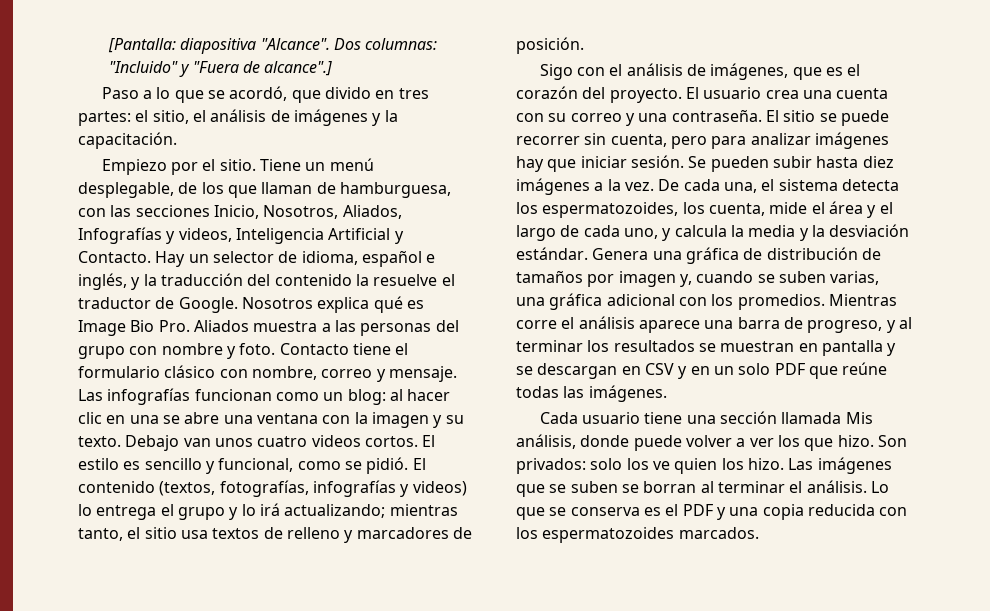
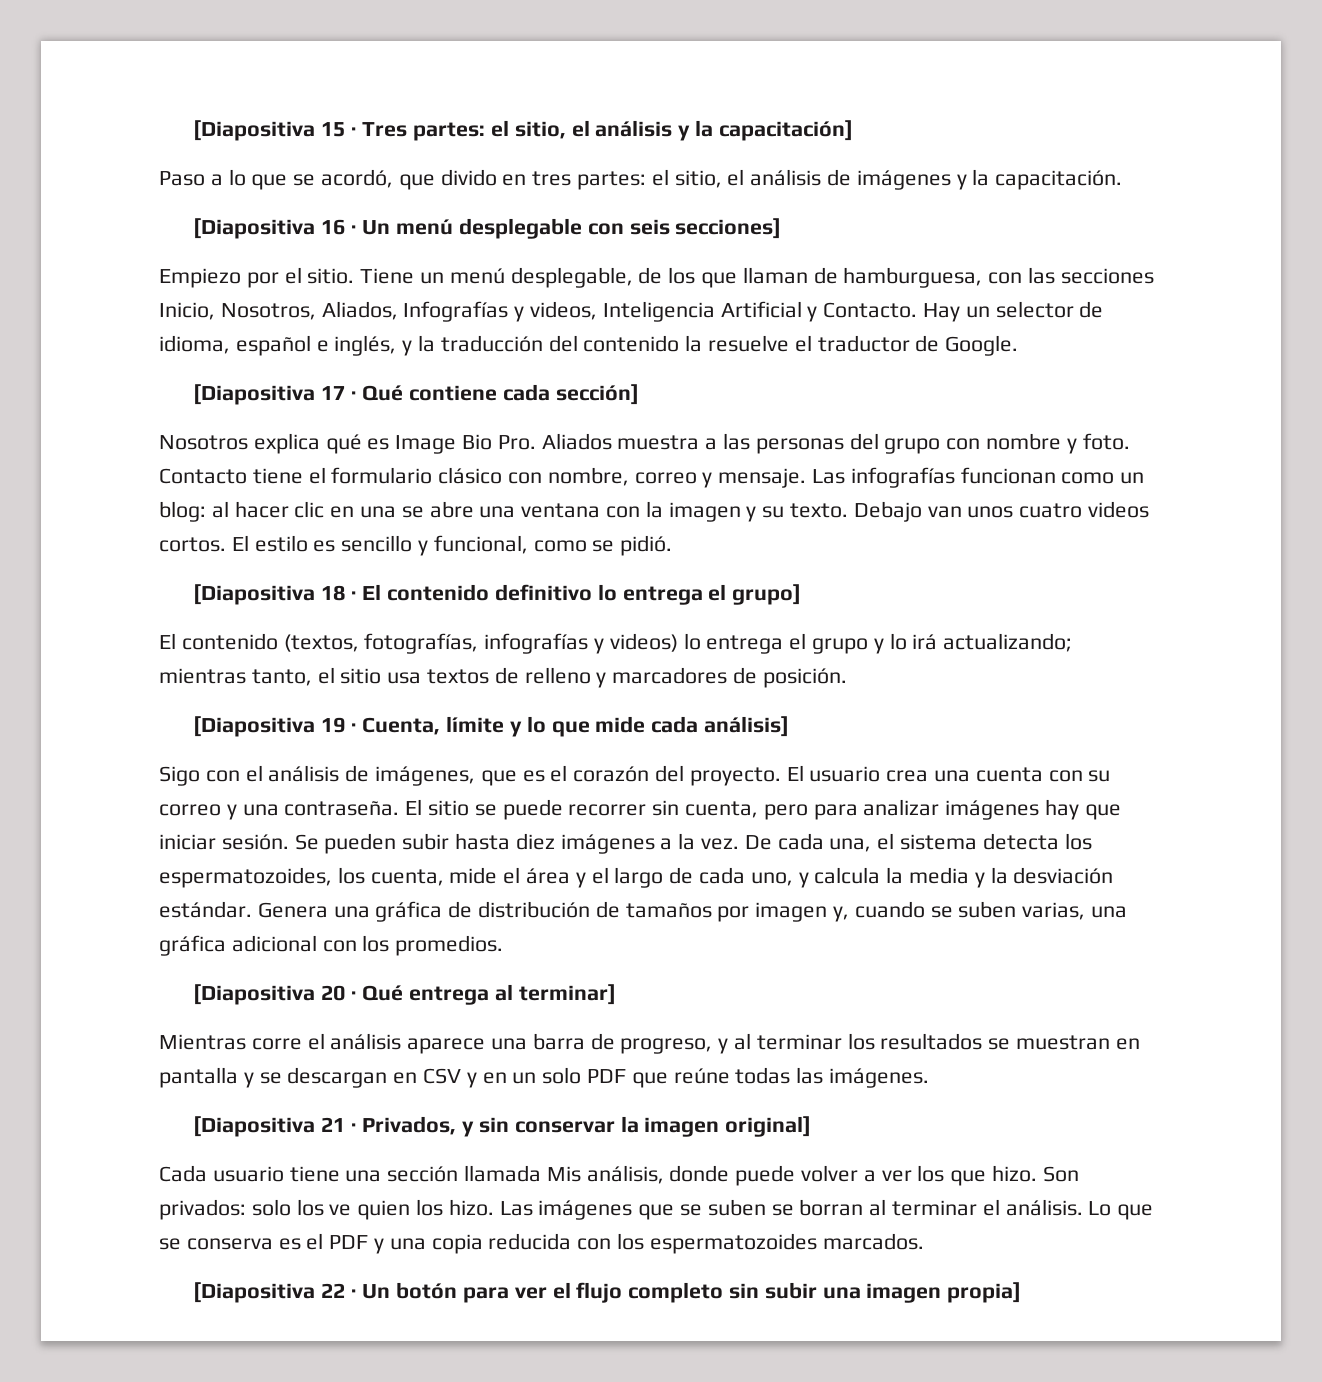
- [Pantalla: diapositiva "Alcance". Dos columnas: "Incluido" y "Fuera de alcance".]
+ [Diapositiva 15 · Tres partes: el sitio, el análisis y la capacitación]
+ [Diapositiva 16 · Un menú desplegable con seis secciones]
- Hay un selector de idioma, español e inglés, y la traducción del contenido la resuelve el traductor de Google. Nosotros explica qué es Image Bio Pro. Aliados muestra a las personas del grupo con nombre y foto.
+ Hay un selector de idioma, español e inglés, y la traducción del contenido la resuelve el traductor de Google.
+ [Diapositiva 17 · Qué contiene cada sección]
+ Nosotros explica qué es Image Bio Pro. Aliados muestra a las personas del grupo con nombre y foto.
- El estilo es sencillo y funcional, como se pidió. El contenido (textos, fotografías, infografías y videos) lo entrega el grupo y lo irá actualizando; mientras tanto, el sitio usa textos de relleno y marcadores de posición.
+ El estilo es sencillo y funcional, como se pidió.
+ [Diapositiva 18 · El contenido definitivo lo entrega el grupo]
+ El contenido (textos, fotografías, infografías y videos) lo entrega el grupo y lo irá actualizando; mientras tanto, el sitio usa textos de relleno y marcadores de posición.
+ [Diapositiva 19 · Cuenta, límite y lo que mide cada análisis]
- Genera una gráfica de distribución de tamaños por imagen y, cuando se suben varias, una gráfica adicional con los promedios. Mientras corre el análisis aparece una barra de progreso, y al terminar los resultados se muestran en pantalla y se descargan en CSV y en un solo PDF que reúne todas las imágenes.
+ Genera una gráfica de distribución de tamaños por imagen y, cuando se suben varias, una gráfica adicional con los promedios.
+ [Diapositiva 20 · Qué entrega al terminar]
+ Mientras corre el análisis aparece una barra de progreso, y al terminar los resultados se muestran en pantalla y se descargan en CSV y en un solo PDF que reúne todas las imágenes.
+ [Diapositiva 21 · Privados, y sin conservar la imagen original]
+ [Diapositiva 22 · Un botón para ver el flujo completo sin subir una imagen propia]

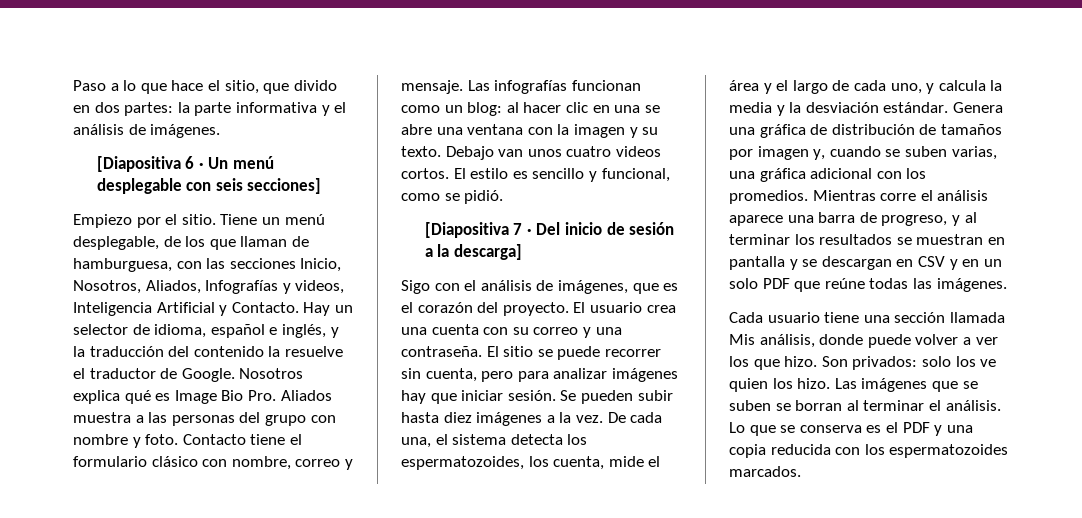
- [Diapositiva 15 · Tres partes: el sitio, el análisis y la capacitación]
- Paso a lo que se acordó, que divido en tres partes: el sitio, el análisis de imágenes y la capacitación.
- [Diapositiva 16 · Un menú desplegable con seis secciones]
+ Paso a lo que hace el sitio, que divido en dos partes: la parte informativa y el análisis de imágenes.
+ [Diapositiva 6 · Un menú desplegable con seis secciones]
- Hay un selector de idioma, español e inglés, y la traducción del contenido la resuelve el traductor de Google.
- [Diapositiva 17 · Qué contiene cada sección]
- Nosotros explica qué es Image Bio Pro. Aliados muestra a las personas del grupo con nombre y foto.
+ Hay un selector de idioma, español e inglés, y la traducción del contenido la resuelve el traductor de Google. Nosotros explica qué es Image Bio Pro. Aliados muestra a las personas del grupo con nombre y foto.
- [Diapositiva 18 · El contenido definitivo lo entrega el grupo]
- El contenido (textos, fotografías, infografías y videos) lo entrega el grupo y lo irá actualizando; mientras tanto, el sitio usa textos de relleno y marcadores de posición.
- [Diapositiva 19 · Cuenta, límite y lo que mide cada análisis]
+ [Diapositiva 7 · Del inicio de sesión a la descarga]
- Genera una gráfica de distribución de tamaños por imagen y, cuando se suben varias, una gráfica adicional con los promedios.
- [Diapositiva 20 · Qué entrega al terminar]
- Mientras corre el análisis aparece una barra de progreso, y al terminar los resultados se muestran en pantalla y se descargan en CSV y en un solo PDF que reúne todas las imágenes.
+ Genera una gráfica de distribución de tamaños por imagen y, cuando se suben varias, una gráfica adicional con los promedios. Mientras corre el análisis aparece una barra de progreso, y al terminar los resultados se muestran en pantalla y se descargan en CSV y en un solo PDF que reúne todas las imágenes.
- [Diapositiva 21 · Privados, y sin conservar la imagen original]
- [Diapositiva 22 · Un botón para ver el flujo completo sin subir una imagen propia]

